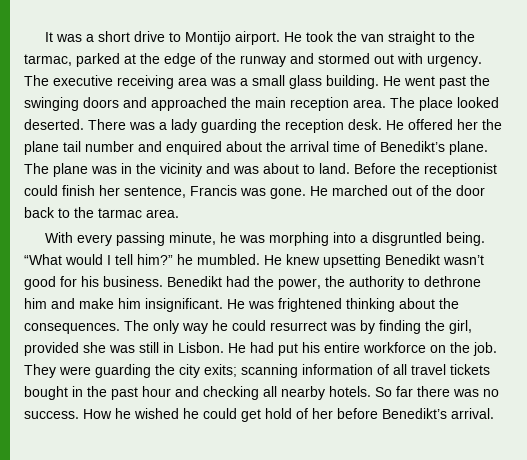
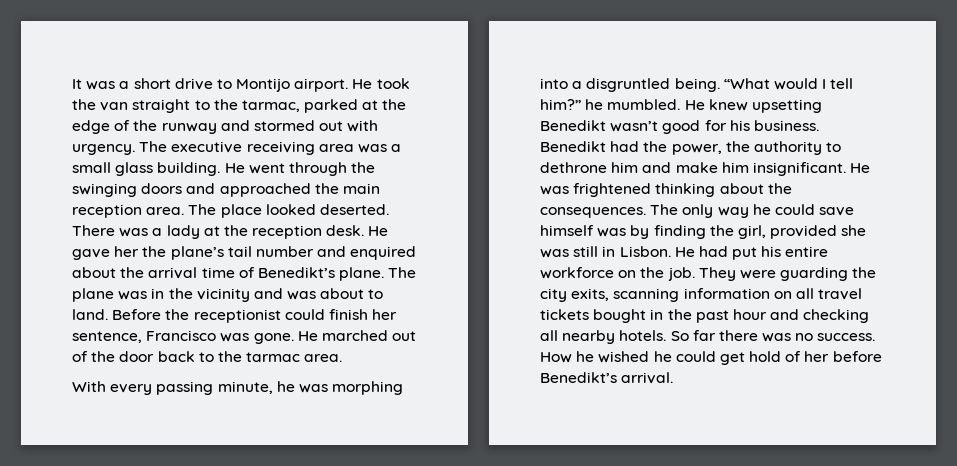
- He went past the swinging doors and approached the main reception area.
+ He went through the swinging doors and approached the main reception area.
- There was a lady guarding the reception desk.
+ There was a lady at the reception desk.
- He offered her the plane tail number and enquired about the arrival time of Benedikt’s plane.
+ He gave her the plane’s tail number and enquired about the arrival time of Benedikt’s plane.
- Before the receptionist could finish her sentence, Francis was gone.
+ Before the receptionist could finish her sentence, Francisco was gone.
- The only way he could resurrect was by finding the girl, provided she was still in Lisbon.
+ The only way he could save himself was by finding the girl, provided she was still in Lisbon.
- They were guarding the city exits; scanning information of all travel tickets bought in the past hour and checking all nearby hotels.
+ They were guarding the city exits, scanning information on all travel tickets bought in the past hour and checking all nearby hotels.

